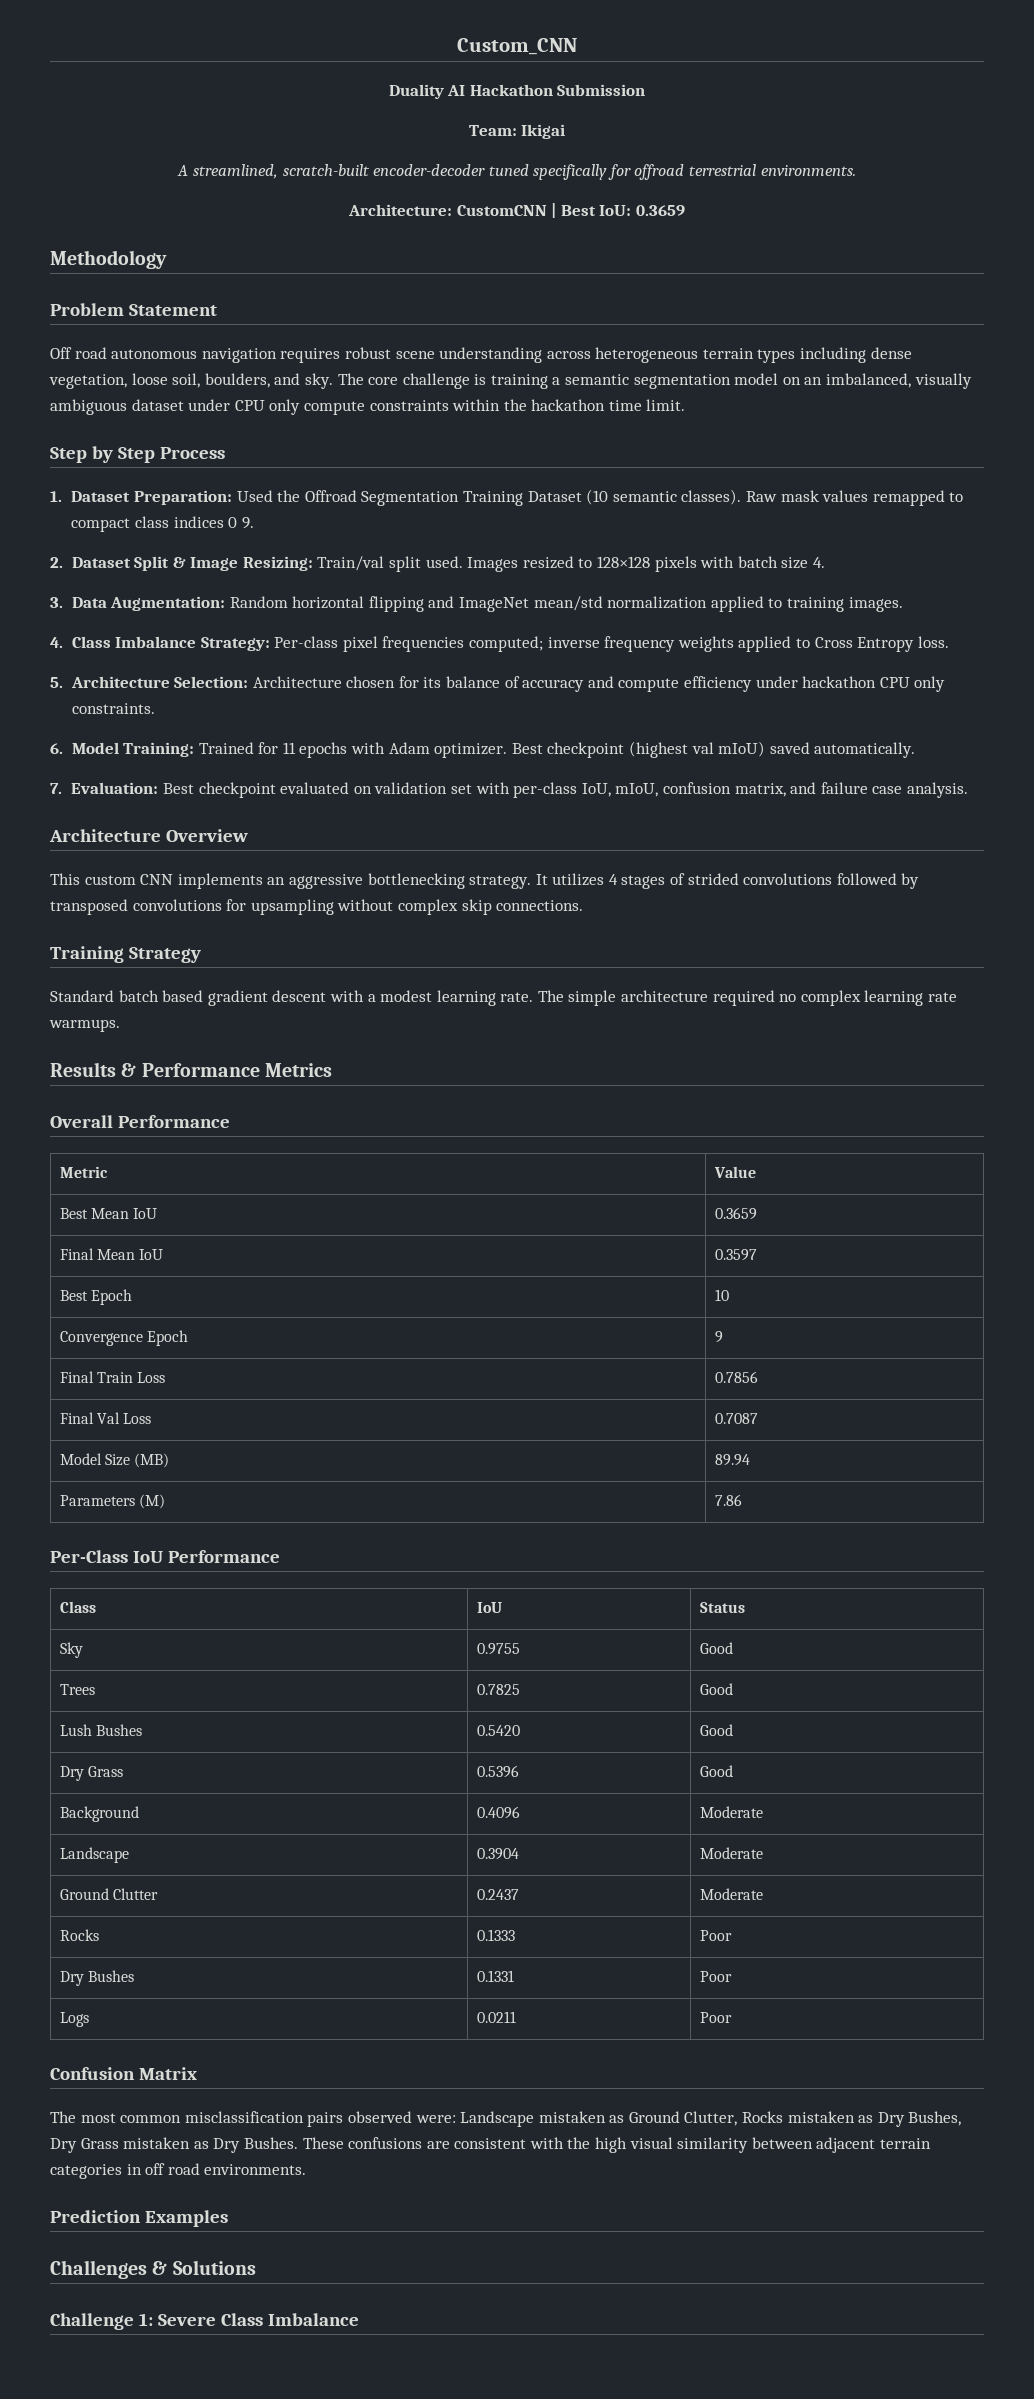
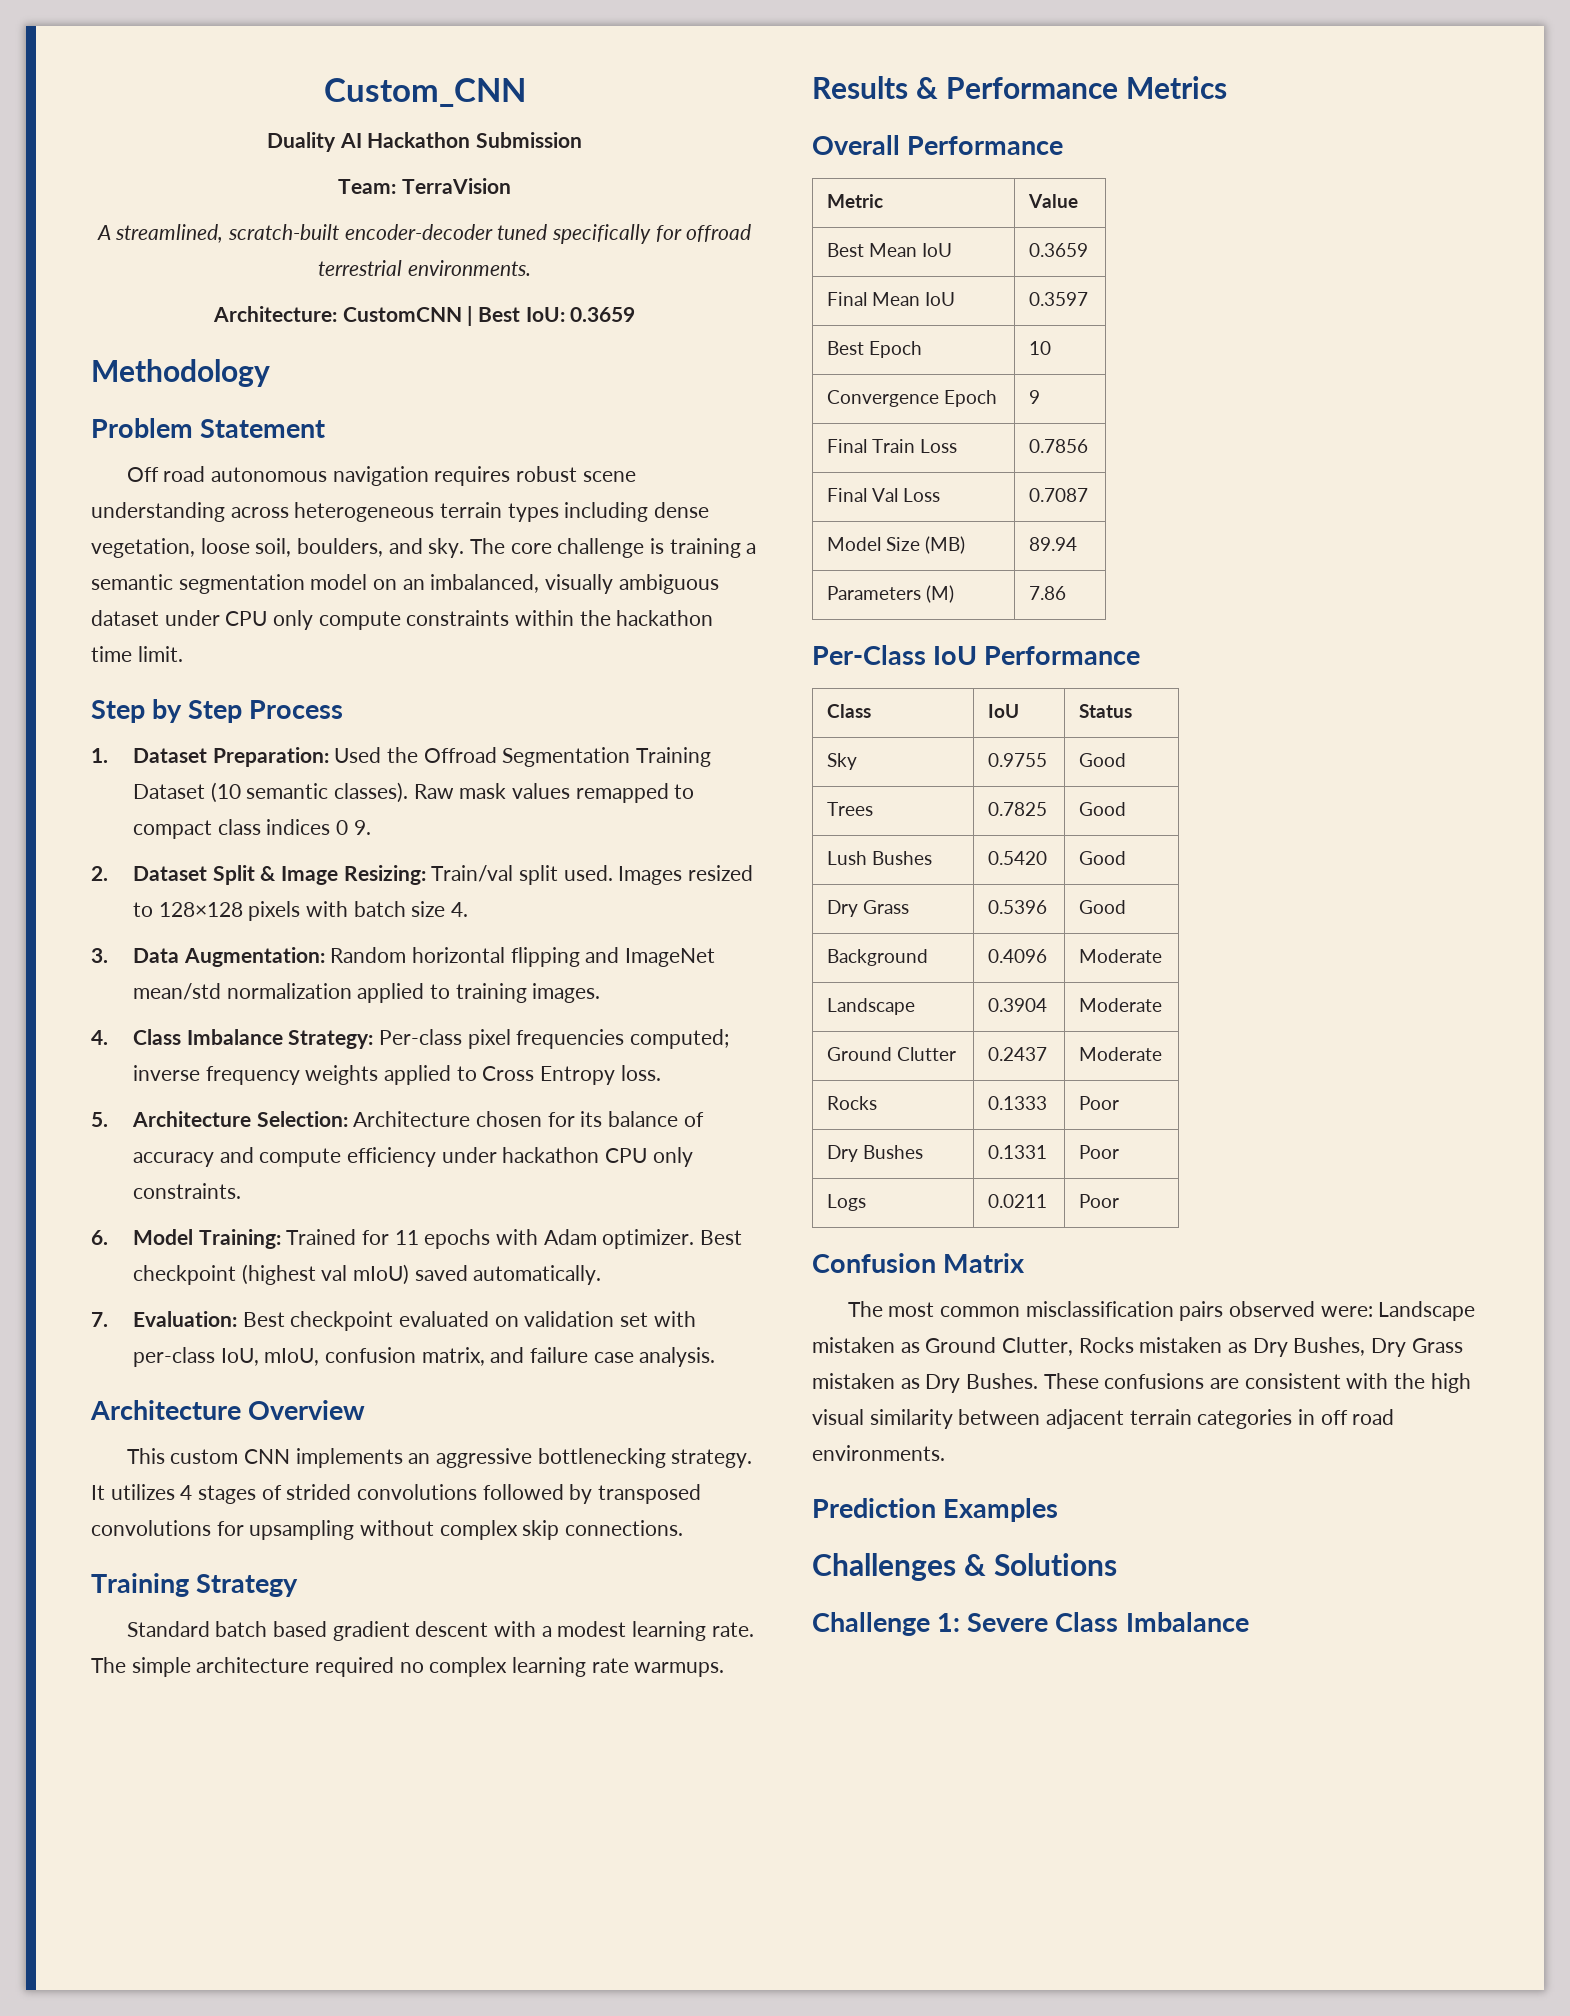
- Team: Ikigai
+ Team: TerraVision

